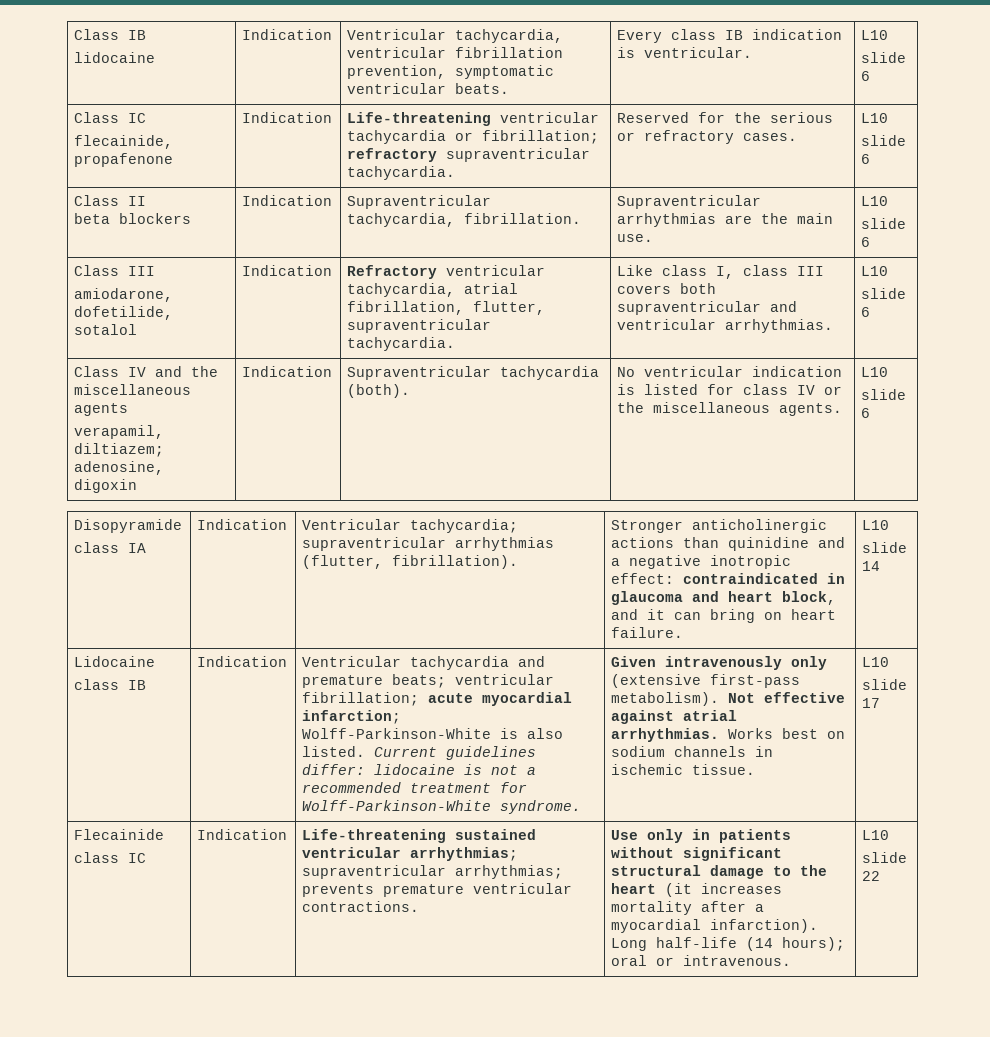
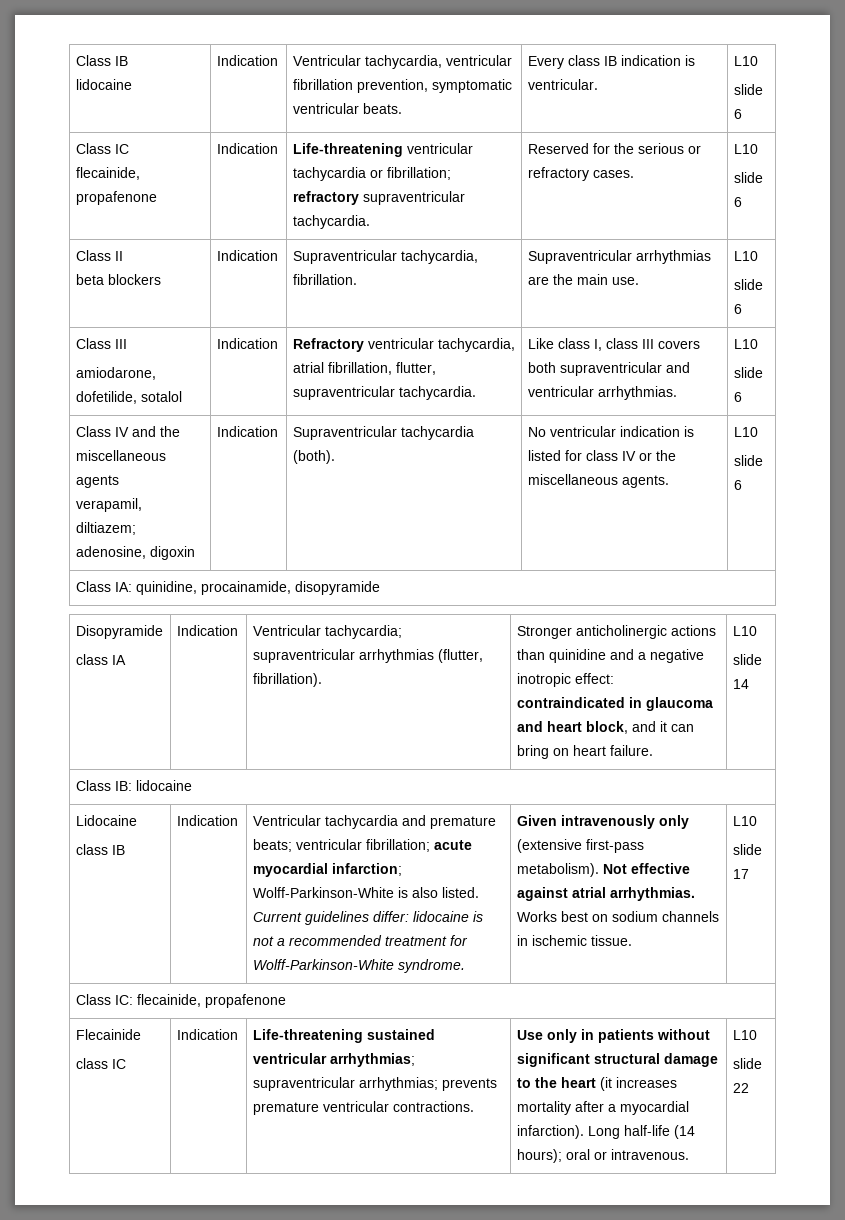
+ Class IA: quinidine, procainamide, disopyramide
+ Class IB: lidocaine
+ Class IC: flecainide, propafenone

